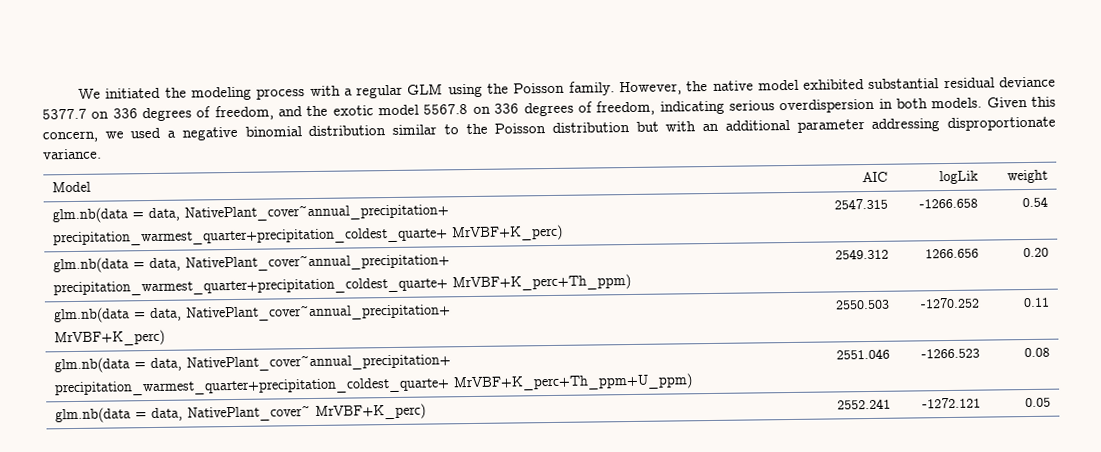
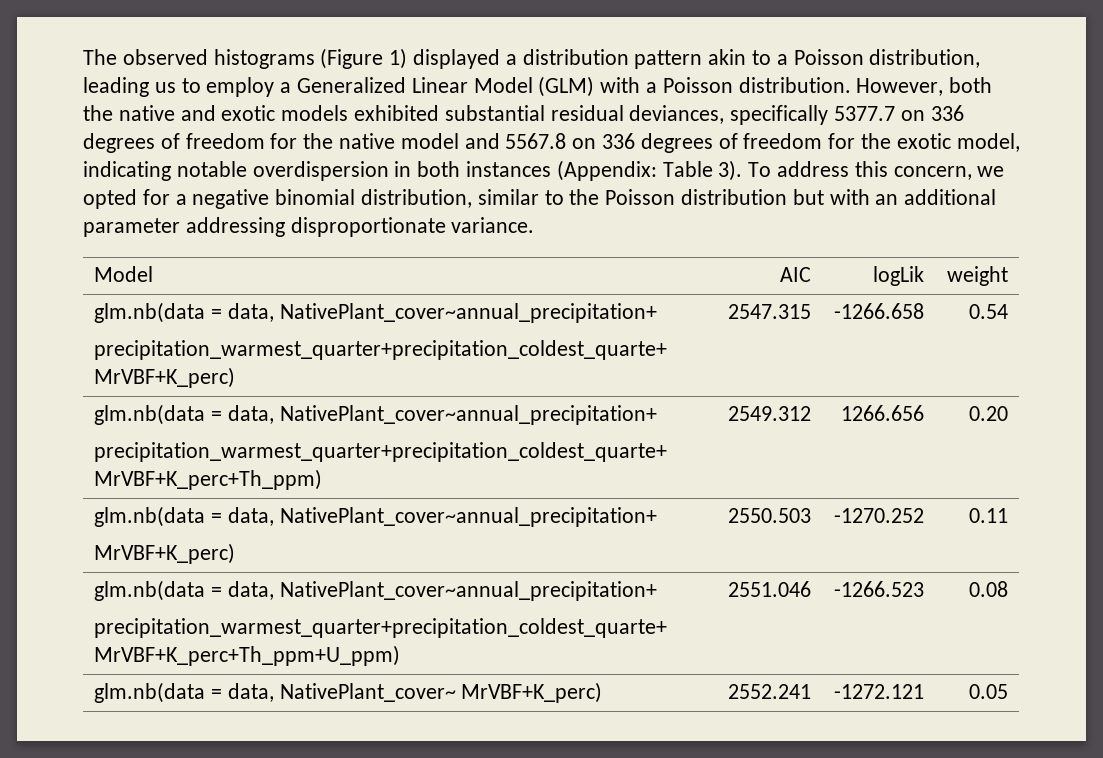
- We initiated the modeling process with a regular GLM using the Poisson family. However, the native model exhibited substantial residual deviance 5377.7 on 336 degrees of freedom, and the exotic model 5567.8 on 336 degrees of freedom, indicating serious overdispersion in both models. Given this concern, we used a negative binomial distribution similar to the Poisson distribution but with an additional parameter addressing disproportionate variance.
+ The observed histograms (Figure 1) displayed a distribution pattern akin to a Poisson distribution, leading us to employ a Generalized Linear Model (GLM) with a Poisson distribution. However, both the native and exotic models exhibited substantial residual deviances, specifically 5377.7 on 336 degrees of freedom for the native model and 5567.8 on 336 degrees of freedom for the exotic model, indicating notable overdispersion in both instances (Appendix: Table 3). To address this concern, we opted for a negative binomial distribution, similar to the Poisson distribution but with an additional parameter addressing disproportionate variance.

